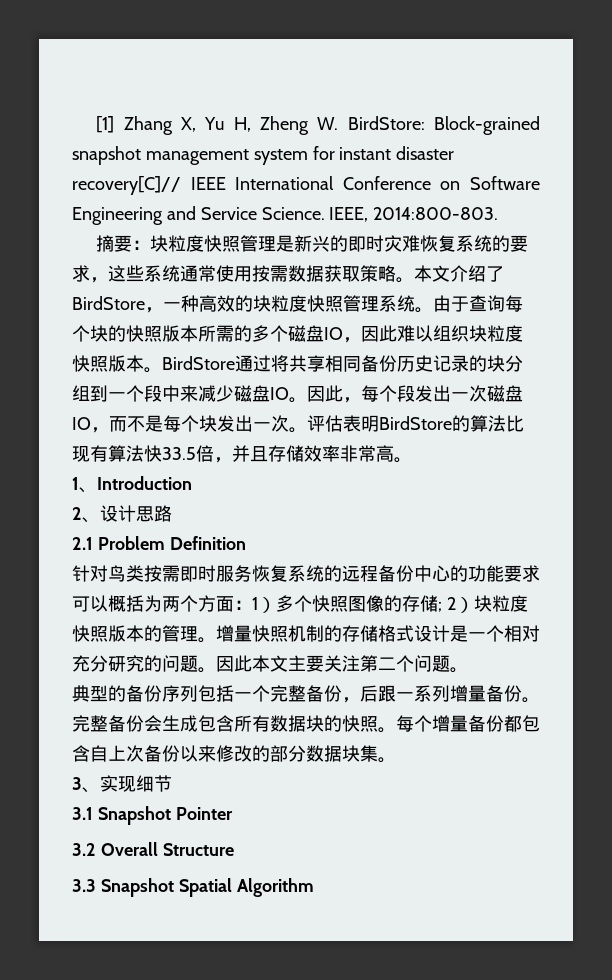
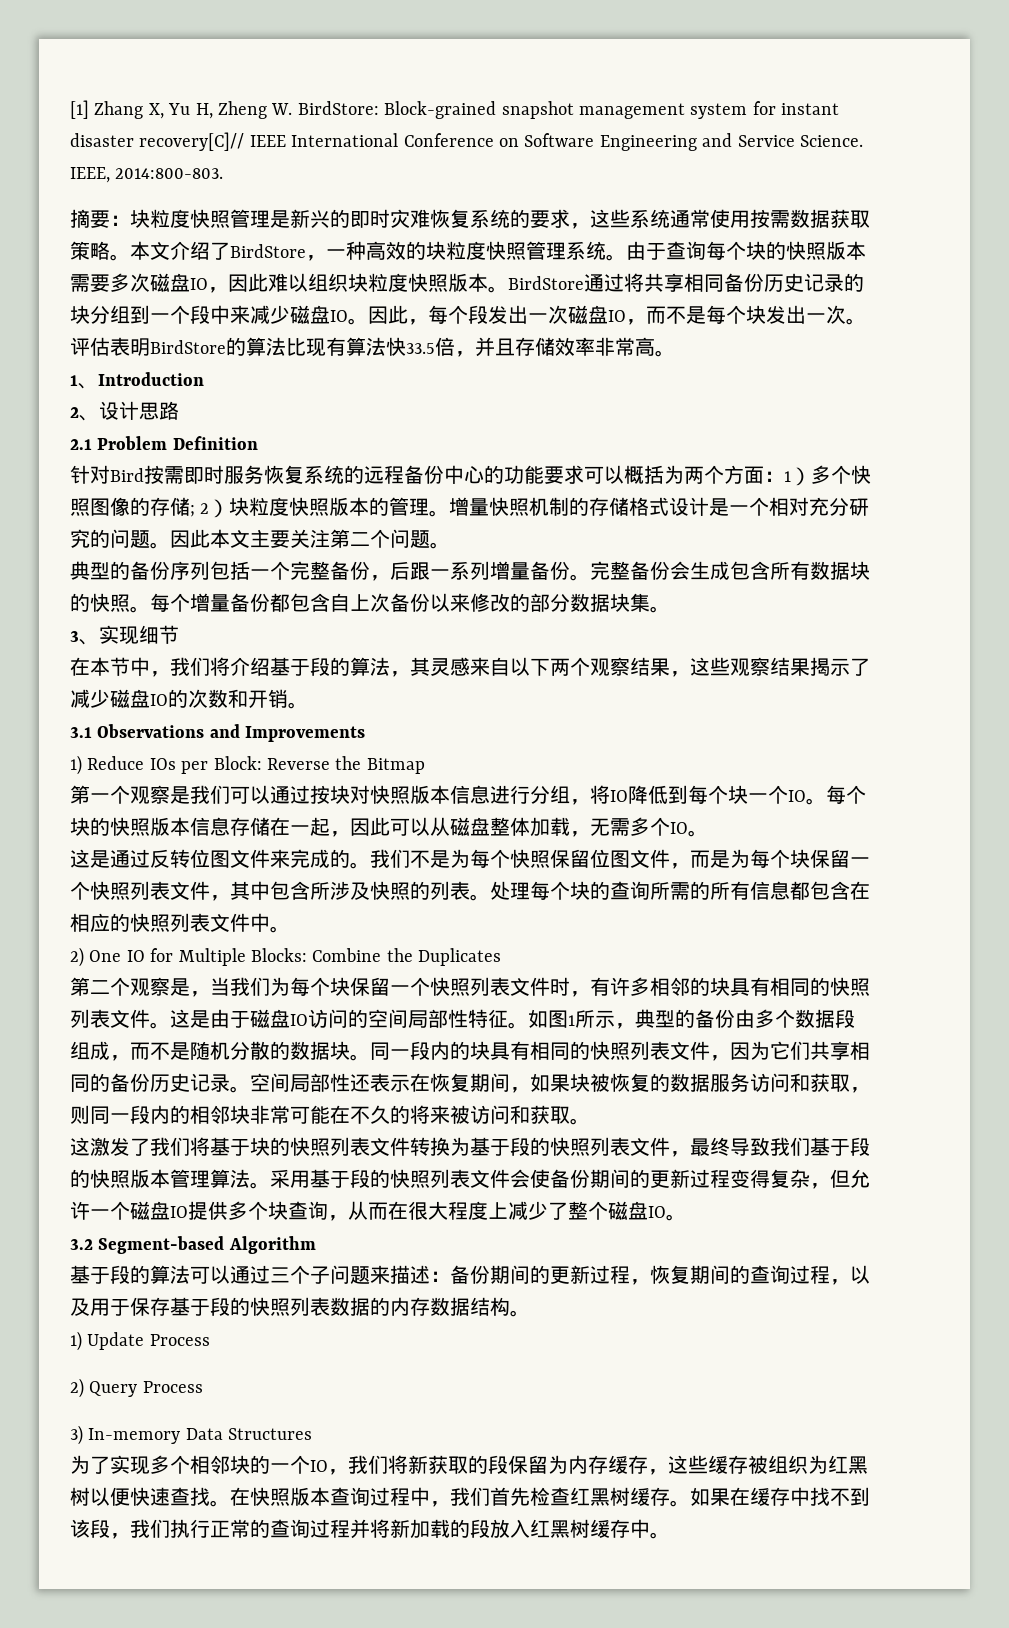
- 由于查询每个块的快照版本所需的多个磁盘IO，因此难以组织块粒度快照版本。
+ 由于查询每个块的快照版本需要多次磁盘IO，因此难以组织块粒度快照版本。
- 针对鸟类按需即时服务恢复系统的远程备份中心的功能要求可以概括为两个方面：1）多个快照图像的存储; 2）块粒度快照版本的管理。
+ 针对Bird按需即时服务恢复系统的远程备份中心的功能要求可以概括为两个方面：1）多个快照图像的存储; 2）块粒度快照版本的管理。
- 3.1 Snapshot Pointer
- 3.2 Overall Structure
- 3.3 Snapshot Spatial Algorithm
+ 在本节中，我们将介绍基于段的算法，其灵感来自以下两个观察结果，这些观察结果揭示了减少磁盘IO的次数和开销。
+ 3.1 Observations and Improvements
+ 1) Reduce IOs per Block: Reverse the Bitmap
+ 第一个观察是我们可以通过按块对快照版本信息进行分组，将IO降低到每个块一个IO。每个块的快照版本信息存储在一起，因此可以从磁盘整体加载，无需多个IO。
+ 这是通过反转位图文件来完成的。我们不是为每个快照保留位图文件，而是为每个块保留一个快照列表文件，其中包含所涉及快照的列表。处理每个块的查询所需的所有信息都包含在相应的快照列表文件中。
+ 2) One IO for Multiple Blocks: Combine the Duplicates
+ 第二个观察是，当我们为每个块保留一个快照列表文件时，有许多相邻的块具有相同的快照列表文件。这是由于磁盘IO访问的空间局部性特征。如图1所示，典型的备份由多个数据段组成，而不是随机分散的数据块。同一段内的块具有相同的快照列表文件，因为它们共享相同的备份历史记录。空间局部性还表示在恢复期间，如果块被恢复的数据服务访问和获取，则同一段内的相邻块非常可能在不久的将来被访问和获取。
+ 这激发了我们将基于块的快照列表文件转换为基于段的快照列表文件，最终导致我们基于段的快照版本管理算法。采用基于段的快照列表文件会使备份期间的更新过程变得复杂，但允许一个磁盘IO提供多个块查询，从而在很大程度上减少了整个磁盘IO。
+ 3.2 Segment-based Algorithm
+ 基于段的算法可以通过三个子问题来描述：备份期间的更新过程，恢复期间的查询过程，以及用于保存基于段的快照列表数据的内存数据结构。
+ 1) Update Process
+ 2) Query Process
+ 3) In-memory Data Structures
+ 为了实现多个相邻块的一个IO，我们将新获取的段保留为内存缓存，这些缓存被组织为红黑树以便快速查找。在快照版本查询过程中，我们首先检查红黑树缓存。如果在缓存中找不到该段，我们执行正常的查询过程并将新加载的段放入红黑树缓存中。

